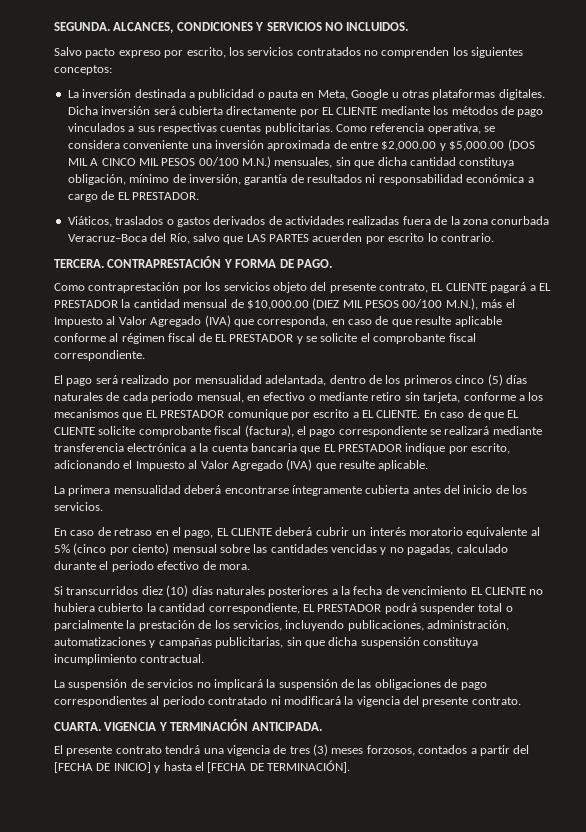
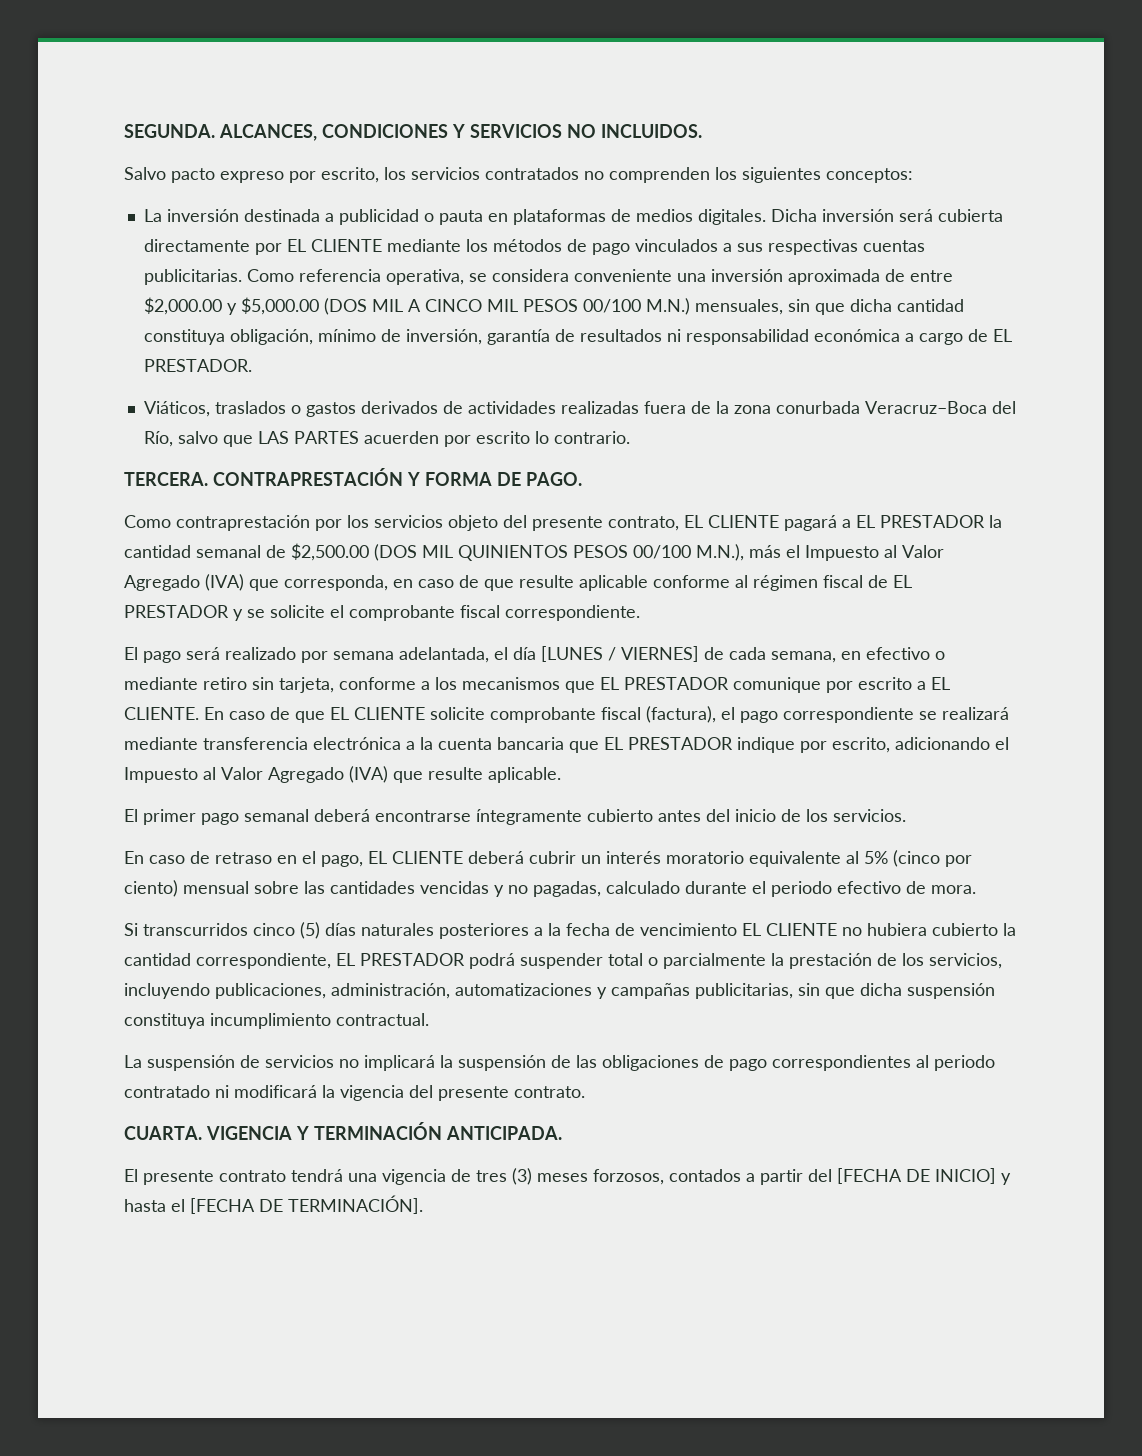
- La inversión destinada a publicidad o pauta en Meta, Google u otras plataformas digitales.
+ La inversión destinada a publicidad o pauta en plataformas de medios digitales.
- Como contraprestación por los servicios objeto del presente contrato, EL CLIENTE pagará a EL PRESTADOR la cantidad mensual de $10,000.00 (DIEZ MIL PESOS 00/100 M.N.), más el Impuesto al Valor Agregado (IVA) que corresponda, en caso de que resulte aplicable conforme al régimen fiscal de EL PRESTADOR y se solicite el comprobante fiscal correspondiente.
+ Como contraprestación por los servicios objeto del presente contrato, EL CLIENTE pagará a EL PRESTADOR la cantidad semanal de $2,500.00 (DOS MIL QUINIENTOS PESOS 00/100 M.N.), más el Impuesto al Valor Agregado (IVA) que corresponda, en caso de que resulte aplicable conforme al régimen fiscal de EL PRESTADOR y se solicite el comprobante fiscal correspondiente.
- El pago será realizado por mensualidad adelantada, dentro de los primeros cinco (5) días naturales de cada periodo mensual, en efectivo o mediante retiro sin tarjeta, conforme a los mecanismos que EL PRESTADOR comunique por escrito a EL CLIENTE.
+ El pago será realizado por semana adelantada, el día [LUNES / VIERNES] de cada semana, en efectivo o mediante retiro sin tarjeta, conforme a los mecanismos que EL PRESTADOR comunique por escrito a EL CLIENTE.
- La primera mensualidad deberá encontrarse íntegramente cubierta antes del inicio de los servicios.
+ El primer pago semanal deberá encontrarse íntegramente cubierto antes del inicio de los servicios.
- Si transcurridos diez (10) días naturales posteriores a la fecha de vencimiento EL CLIENTE no hubiera cubierto la cantidad correspondiente, EL PRESTADOR podrá suspender total o parcialmente la prestación de los servicios, incluyendo publicaciones, administración, automatizaciones y campañas publicitarias, sin que dicha suspensión constituya incumplimiento contractual.
+ Si transcurridos cinco (5) días naturales posteriores a la fecha de vencimiento EL CLIENTE no hubiera cubierto la cantidad correspondiente, EL PRESTADOR podrá suspender total o parcialmente la prestación de los servicios, incluyendo publicaciones, administración, automatizaciones y campañas publicitarias, sin que dicha suspensión constituya incumplimiento contractual.

